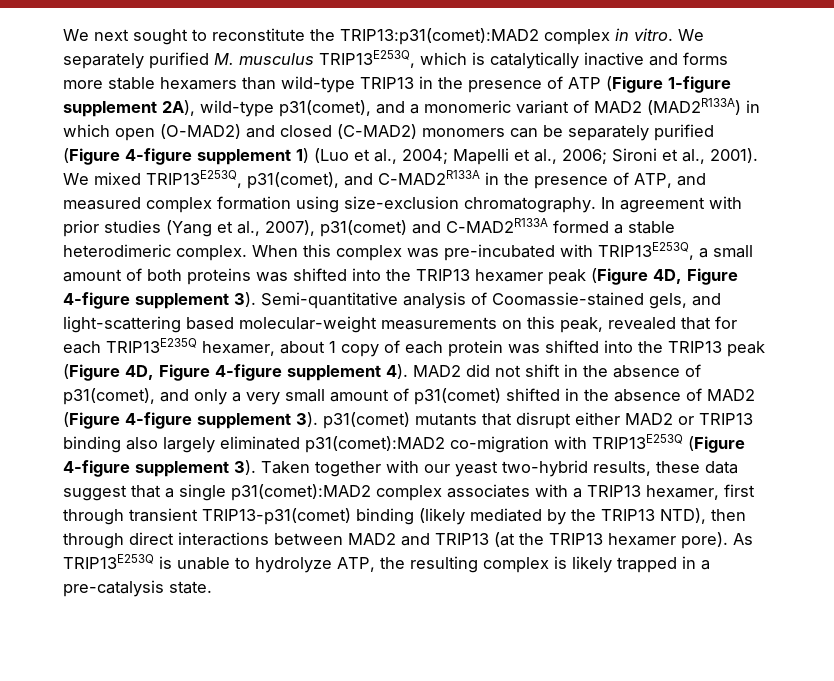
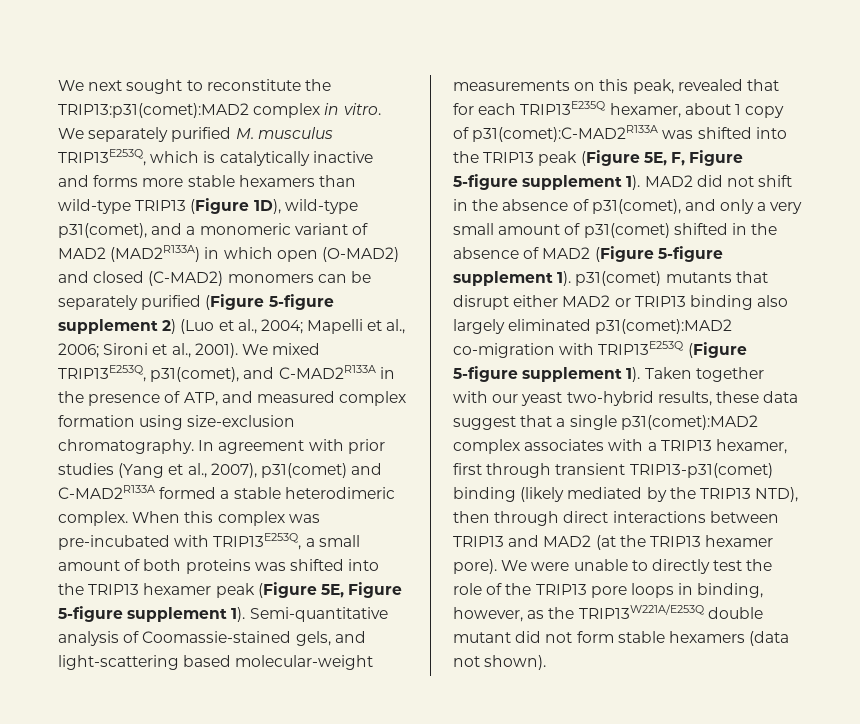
- We separately purified M. musculus TRIP13E253Q, which is catalytically inactive and forms more stable hexamers than wild-type TRIP13 in the presence of ATP (Figure 1-figure supplement 2A), wild-type p31(comet), and a monomeric variant of MAD2 (MAD2R133A) in which open (O-MAD2) and closed (C-MAD2) monomers can be separately purified (Figure 4-figure supplement 1) (Luo et al., 2004; Mapelli et al., 2006; Sironi et al., 2001).
+ We separately purified M. musculus TRIP13E253Q, which is catalytically inactive and forms more stable hexamers than wild-type TRIP13 (Figure 1D), wild-type p31(comet), and a monomeric variant of MAD2 (MAD2R133A) in which open (O-MAD2) and closed (C-MAD2) monomers can be separately purified (Figure 5-figure supplement 2) (Luo et al., 2004; Mapelli et al., 2006; Sironi et al., 2001).
- When this complex was pre-incubated with TRIP13E253Q, a small amount of both proteins was shifted into the TRIP13 hexamer peak (Figure 4D, Figure 4-figure supplement 3).
+ When this complex was pre-incubated with TRIP13E253Q, a small amount of both proteins was shifted into the TRIP13 hexamer peak (Figure 5E, Figure 5-figure supplement 1).
- Semi-quantitative analysis of Coomassie-stained gels, and light-scattering based molecular-weight measurements on this peak, revealed that for each TRIP13E235Q hexamer, about 1 copy of each protein was shifted into the TRIP13 peak (Figure 4D, Figure 4-figure supplement 4).
+ Semi-quantitative analysis of Coomassie-stained gels, and light-scattering based molecular-weight measurements on this peak, revealed that for each TRIP13E235Q hexamer, about 1 copy of p31(comet):C-MAD2R133A was shifted into the TRIP13 peak (Figure 5E, F, Figure 5-figure supplement 1).
- MAD2 did not shift in the absence of p31(comet), and only a very small amount of p31(comet) shifted in the absence of MAD2 (Figure 4-figure supplement 3). p31(comet) mutants that disrupt either MAD2 or TRIP13 binding also largely eliminated p31(comet):MAD2 co-migration with TRIP13E253Q (Figure 4-figure supplement 3).
+ MAD2 did not shift in the absence of p31(comet), and only a very small amount of p31(comet) shifted in the absence of MAD2 (Figure 5-figure supplement 1). p31(comet) mutants that disrupt either MAD2 or TRIP13 binding also largely eliminated p31(comet):MAD2 co-migration with TRIP13E253Q (Figure 5-figure supplement 1).
- Taken together with our yeast two-hybrid results, these data suggest that a single p31(comet):MAD2 complex associates with a TRIP13 hexamer, first through transient TRIP13-p31(comet) binding (likely mediated by the TRIP13 NTD), then through direct interactions between MAD2 and TRIP13 (at the TRIP13 hexamer pore).
+ Taken together with our yeast two-hybrid results, these data suggest that a single p31(comet):MAD2 complex associates with a TRIP13 hexamer, first through transient TRIP13-p31(comet) binding (likely mediated by the TRIP13 NTD), then through direct interactions between TRIP13 and MAD2 (at the TRIP13 hexamer pore).
- As TRIP13E253Q is unable to hydrolyze ATP, the resulting complex is likely trapped in a pre-catalysis state.
+ We were unable to directly test the role of the TRIP13 pore loops in binding, however, as the TRIP13W221A/E253Q double mutant did not form stable hexamers (data not shown).

